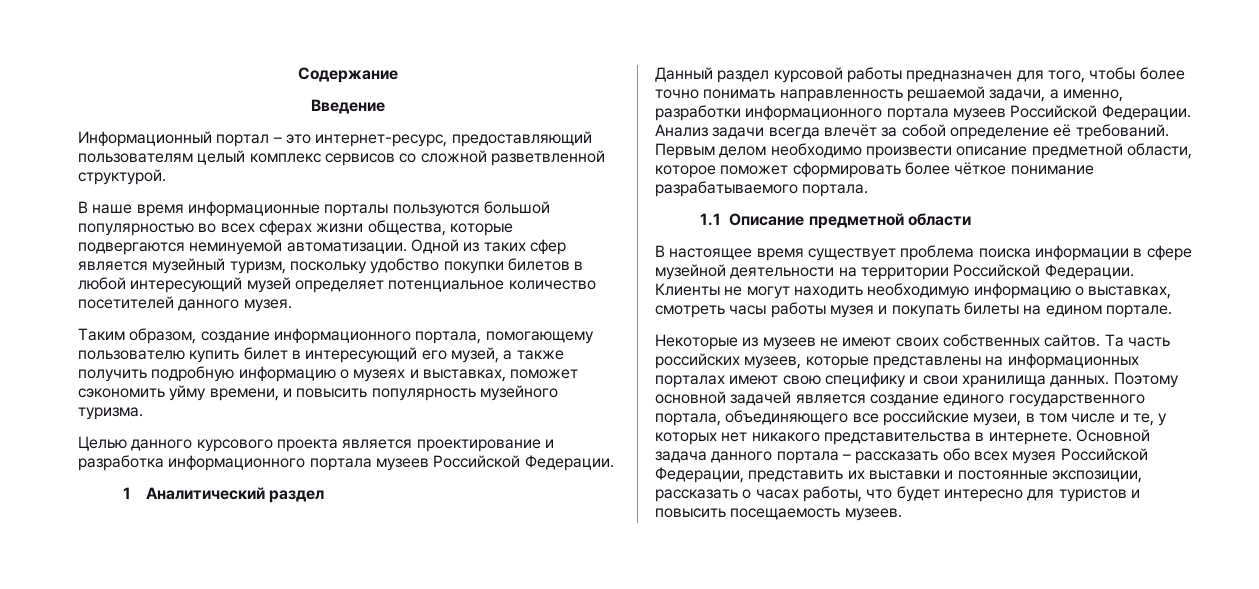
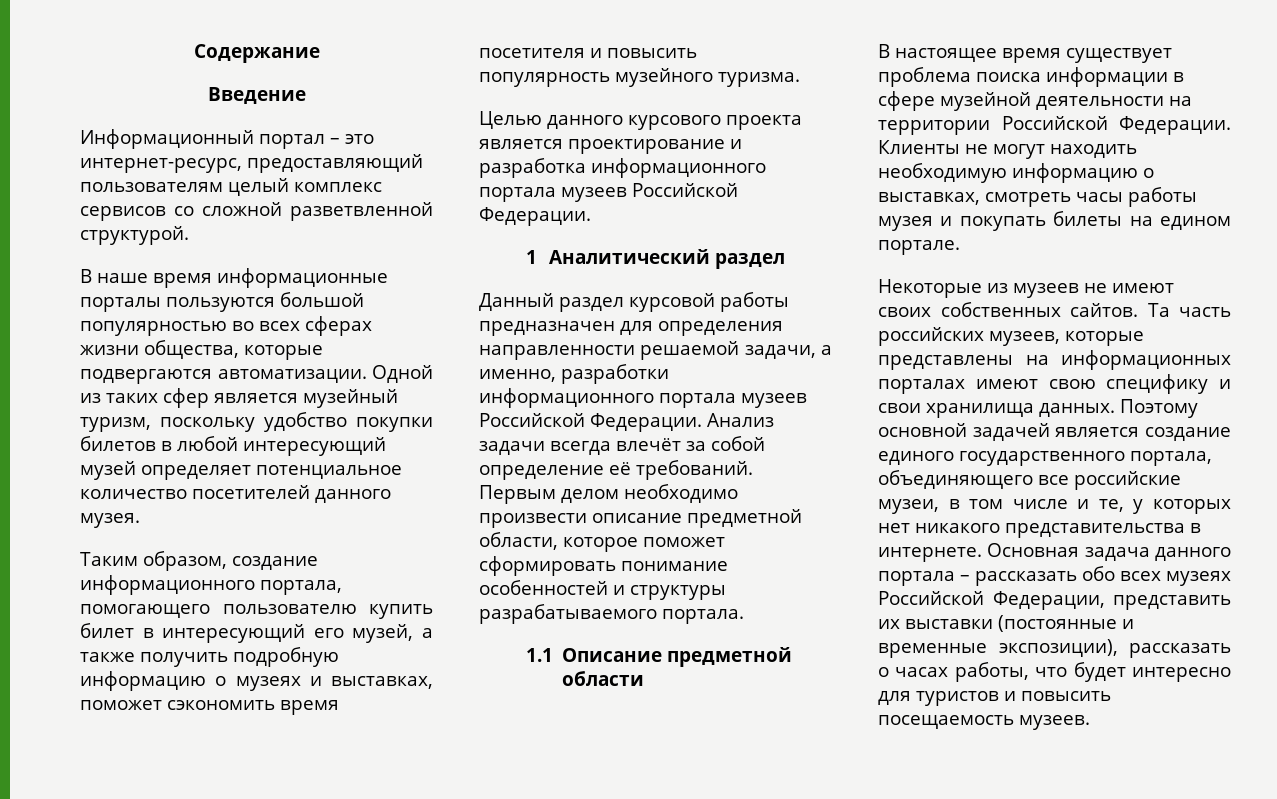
- В наше время информационные порталы пользуются большой популярностью во всех сферах жизни общества, которые подвергаются неминуемой автоматизации.
+ В наше время информационные порталы пользуются большой популярностью во всех сферах жизни общества, которые подвергаются автоматизации.
- Таким образом, создание информационного портала, помогающему пользователю купить билет в интересующий его музей, а также получить подробную информацию о музеях и выставках, поможет сэкономить уйму времени, и повысить популярность музейного туризма.
+ Таким образом, создание информационного портала, помогающего пользователю купить билет в интересующий его музей, а также получить подробную информацию о музеях и выставках, поможет сэкономить время посетителя и повысить популярность музейного туризма.
- Данный раздел курсовой работы предназначен для того, чтобы более точно понимать направленность решаемой задачи, а именно, разработки информационного портала музеев Российской Федерации.
+ Данный раздел курсовой работы предназначен для определения направленности решаемой задачи, а именно, разработки информационного портала музеев Российской Федерации.
- Первым делом необходимо произвести описание предметной области, которое поможет сформировать более чёткое понимание разрабатываемого портала.
+ Первым делом необходимо произвести описание предметной области, которое поможет сформировать понимание особенностей и структуры разрабатываемого портала.
- Основной задача данного портала – рассказать обо всех музея Российской Федерации, представить их выставки и постоянные экспозиции, рассказать о часах работы, что будет интересно для туристов и повысить посещаемость музеев.
+ Основная задача данного портала – рассказать обо всех музеях Российской Федерации, представить их выставки (постоянные и временные экспозиции), рассказать о часах работы, что будет интересно для туристов и повысить посещаемость музеев.

